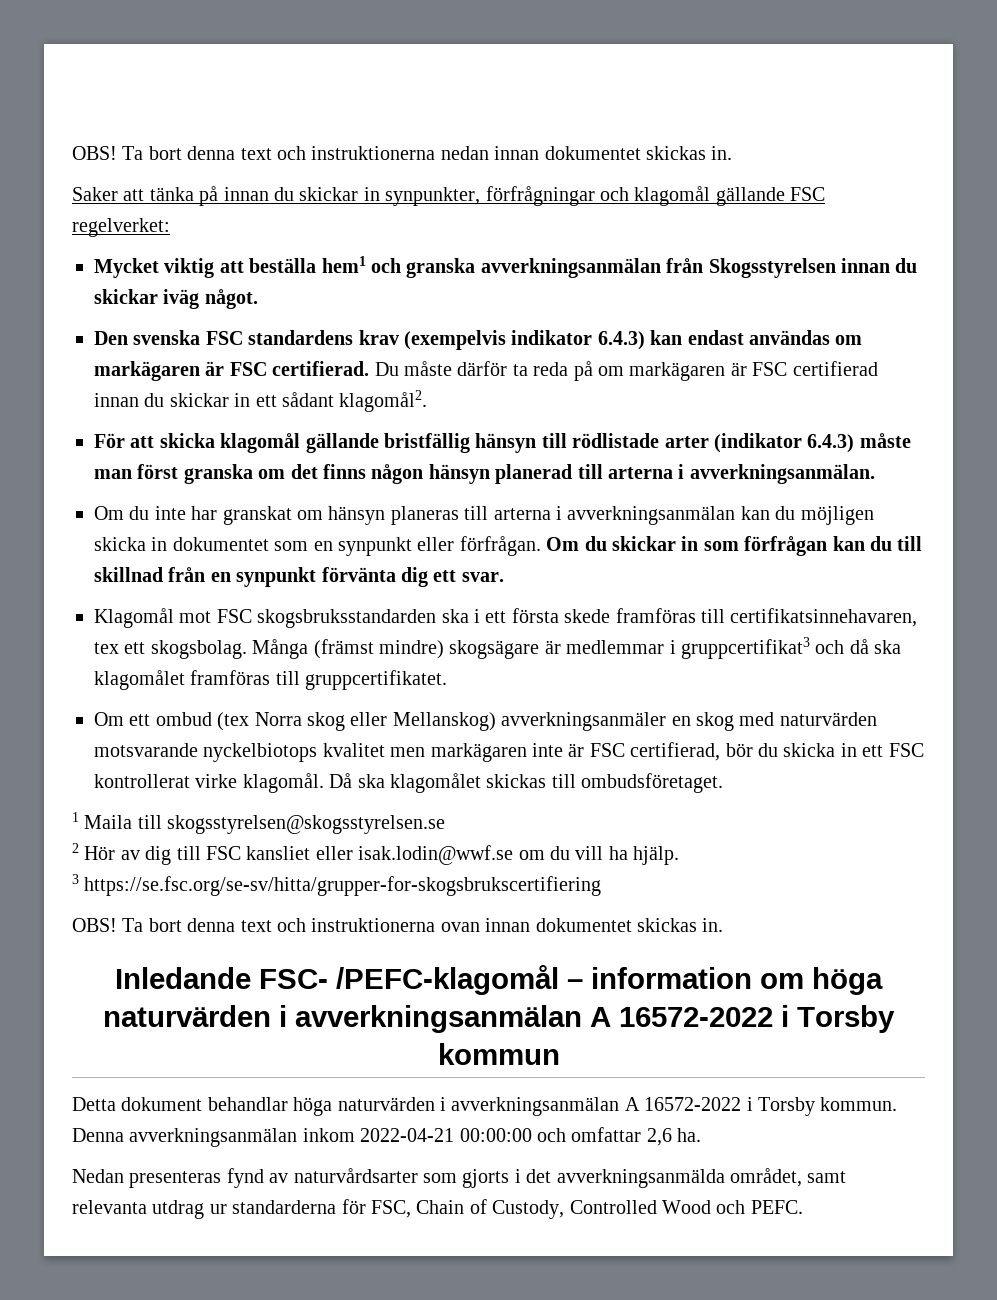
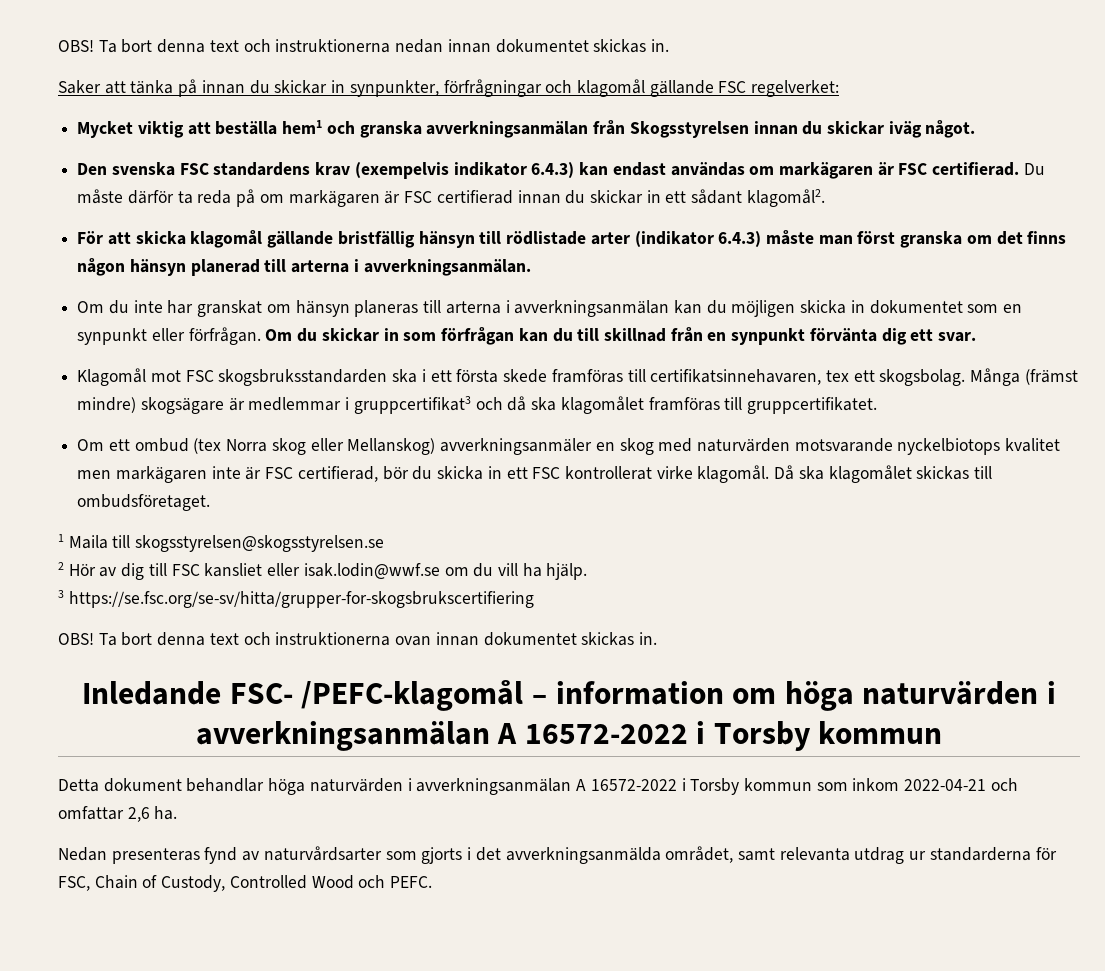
- Detta dokument behandlar höga naturvärden i avverkningsanmälan A 16572-2022 i Torsby kommun. Denna avverkningsanmälan inkom 2022-04-21 00:00:00 och omfattar 2,6 ha.
+ Detta dokument behandlar höga naturvärden i avverkningsanmälan A 16572-2022 i Torsby kommun som inkom 2022-04-21 och omfattar 2,6 ha.

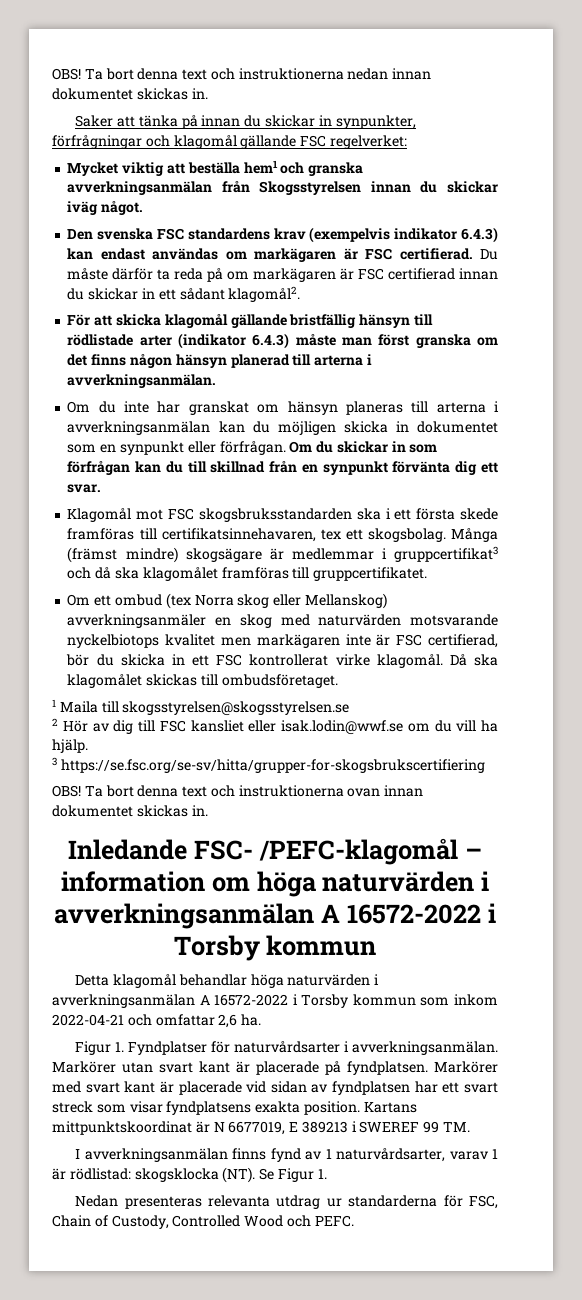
- Detta dokument behandlar höga naturvärden i avverkningsanmälan A 16572-2022 i Torsby kommun som inkom 2022-04-21 och omfattar 2,6 ha.
+ Detta klagomål behandlar höga naturvärden i avverkningsanmälan A 16572-2022 i Torsby kommun som inkom 2022-04-21 och omfattar 2,6 ha.
- Nedan presenteras fynd av naturvårdsarter som gjorts i det avverkningsanmälda området, samt relevanta utdrag ur standarderna för FSC, Chain of Custody, Controlled Wood och PEFC.
+ Figur 1. Fyndplatser för naturvårdsarter i avverkningsanmälan. Markörer utan svart kant är placerade på fyndplatsen. Markörer med svart kant är placerade vid sidan av fyndplatsen har ett svart streck som visar fyndplatsens exakta position. Kartans mittpunktskoordinat är N 6677019, E 389213 i SWEREF 99 TM.
+ I avverkningsanmälan finns fynd av 1 naturvårdsarter, varav 1 är rödlistad: skogsklocka (NT). Se Figur 1.
+ Nedan presenteras relevanta utdrag ur standarderna för FSC, Chain of Custody, Controlled Wood och PEFC.

